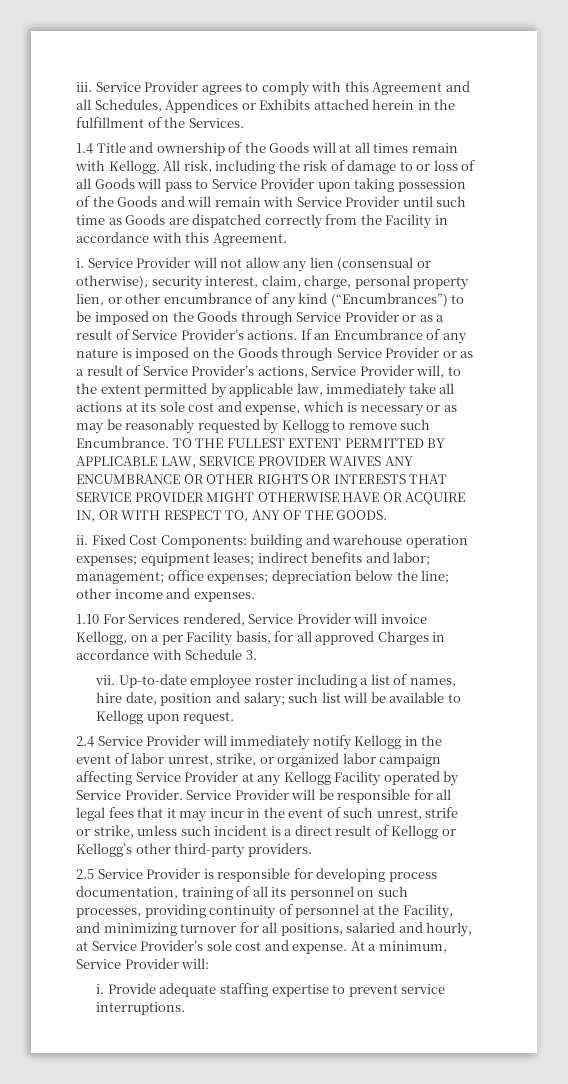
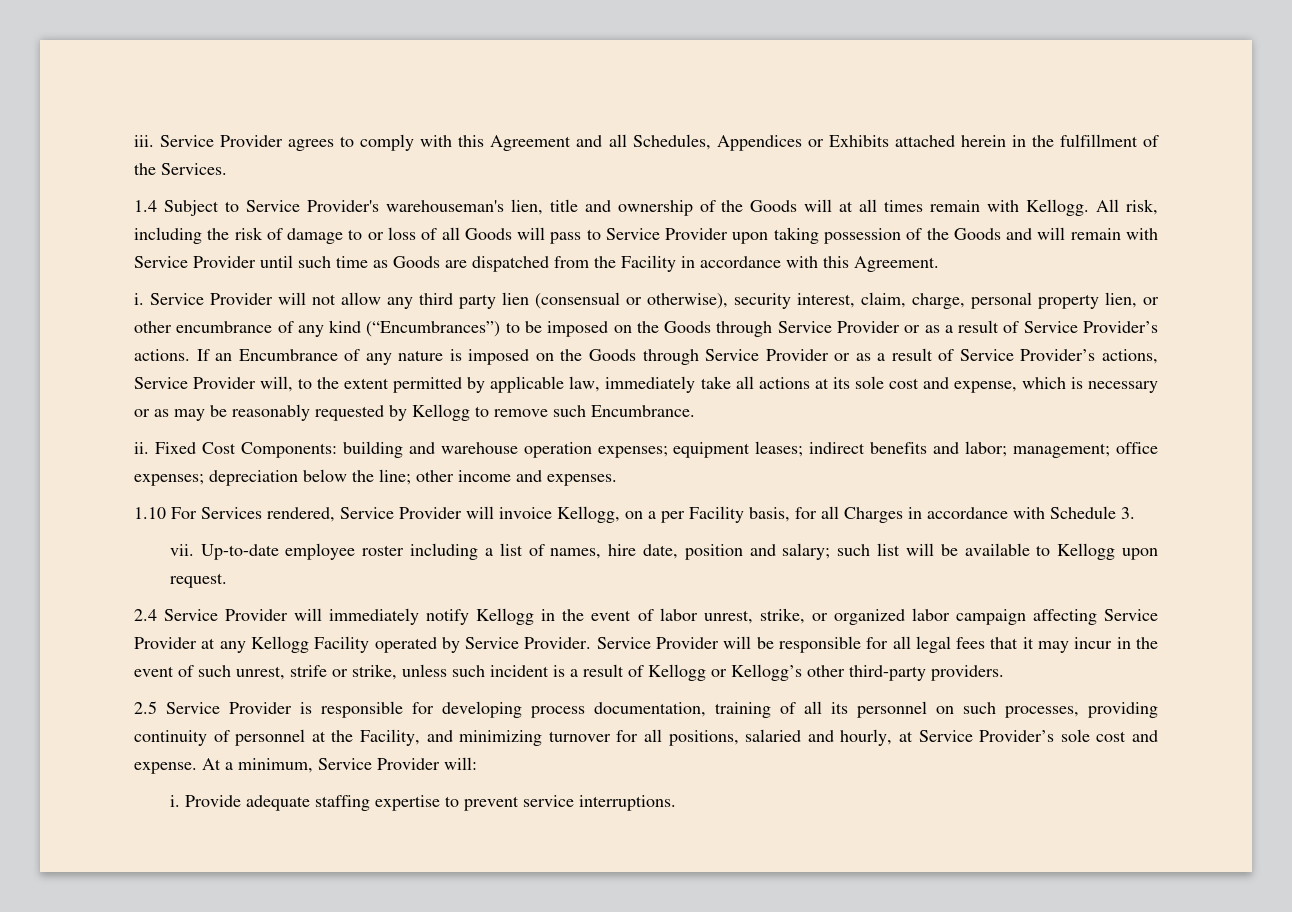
- 1.4 Title and ownership of the Goods will at all times remain with Kellogg.
+ 1.4 Subject to Service Provider's warehouseman's lien, title and ownership of the Goods will at all times remain with Kellogg.
- All risk, including the risk of damage to or loss of all Goods will pass to Service Provider upon taking possession of the Goods and will remain with Service Provider until such time as Goods are dispatched correctly from the Facility in accordance with this Agreement.
+ All risk, including the risk of damage to or loss of all Goods will pass to Service Provider upon taking possession of the Goods and will remain with Service Provider until such time as Goods are dispatched from the Facility in accordance with this Agreement.
- Service Provider will not allow any lien (consensual or otherwise), security interest, claim, charge, personal property lien, or other encumbrance of any kind (“Encumbrances”) to be imposed on the Goods through Service Provider or as a result of Service Provider’s actions.
+ Service Provider will not allow any third party lien (consensual or otherwise), security interest, claim, charge, personal property lien, or other encumbrance of any kind (“Encumbrances”) to be imposed on the Goods through Service Provider or as a result of Service Provider’s actions.
- TO THE FULLEST EXTENT PERMITTED BY APPLICABLE LAW, SERVICE PROVIDER WAIVES ANY ENCUMBRANCE OR OTHER RIGHTS OR INTERESTS THAT SERVICE PROVIDER MIGHT OTHERWISE HAVE OR ACQUIRE IN, OR WITH RESPECT TO, ANY OF THE GOODS.
- 1.10 For Services rendered, Service Provider will invoice Kellogg, on a per Facility basis, for all approved Charges in accordance with Schedule 3.
+ 1.10 For Services rendered, Service Provider will invoice Kellogg, on a per Facility basis, for all Charges in accordance with Schedule 3.
- Service Provider will be responsible for all legal fees that it may incur in the event of such unrest, strife or strike, unless such incident is a direct result of Kellogg or Kellogg’s other third-party providers.
+ Service Provider will be responsible for all legal fees that it may incur in the event of such unrest, strife or strike, unless such incident is a result of Kellogg or Kellogg’s other third-party providers.

